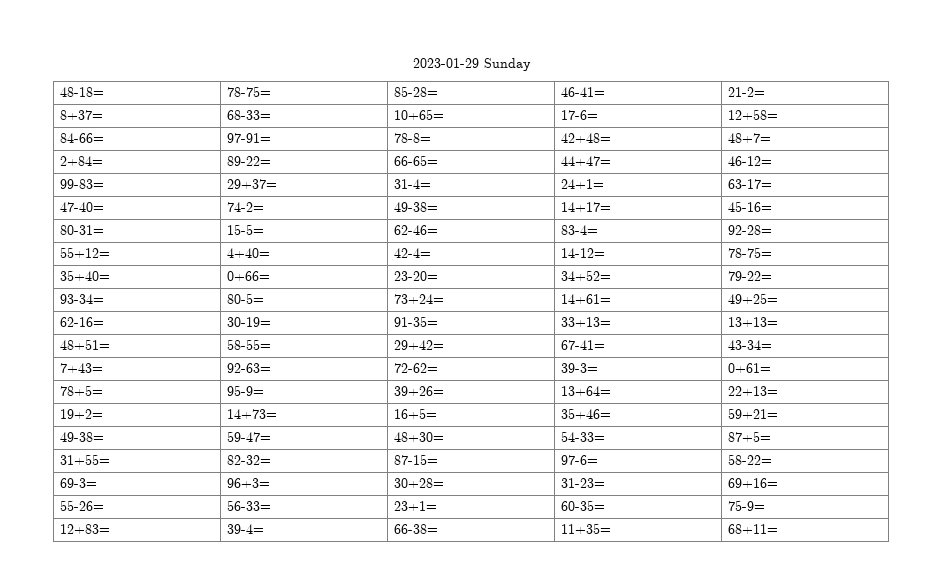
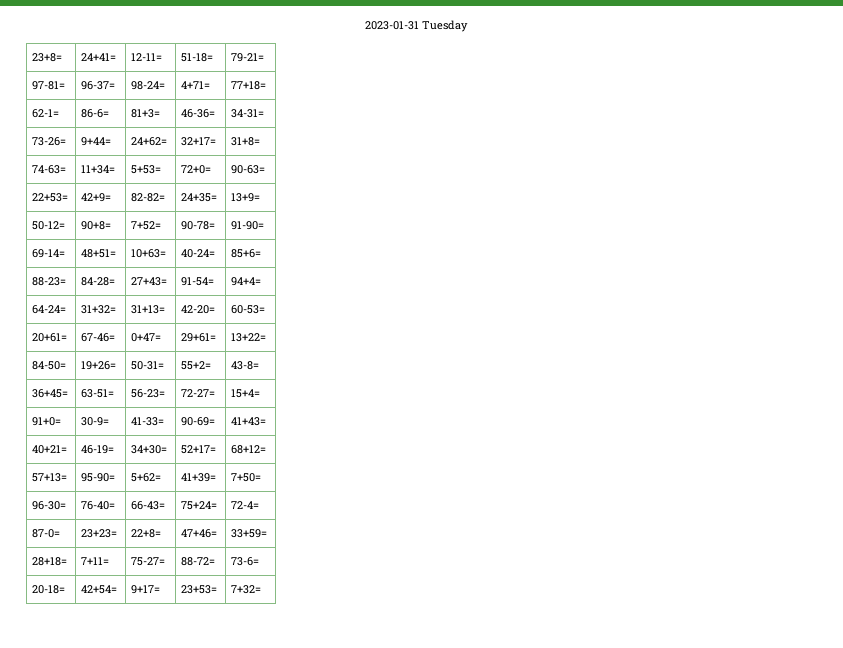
- 2023-01-29 Sunday
- 48-18= | 78-75= | 85-28= | 46-41= | 21-2=
- 8+37= | 68-33= | 10+65= | 17-6= | 12+58=
- 84-66= | 97-91= | 78-8= | 42+48= | 48+7=
- 2+84= | 89-22= | 66-65= | 44+47= | 46-12=
- 99-83= | 29+37= | 31-4= | 24+1= | 63-17=
- 47-40= | 74-2= | 49-38= | 14+17= | 45-16=
- 80-31= | 15-5= | 62-46= | 83-4= | 92-28=
- 55+12= | 4+40= | 42-4= | 14-12= | 78-75=
- 35+40= | 0+66= | 23-20= | 34+52= | 79-22=
- 93-34= | 80-5= | 73+24= | 14+61= | 49+25=
- 62-16= | 30-19= | 91-35= | 33+13= | 13+13=
- 48+51= | 58-55= | 29+42= | 67-41= | 43-34=
- 7+43= | 92-63= | 72-62= | 39-3= | 0+61=
- 78+5= | 95-9= | 39+26= | 13+64= | 22+13=
- 19+2= | 14+73= | 16+5= | 35+46= | 59+21=
- 49-38= | 59-47= | 48+30= | 54-33= | 87+5=
- 31+55= | 82-32= | 87-15= | 97-6= | 58-22=
- 69-3= | 96+3= | 30+28= | 31-23= | 69+16=
- 55-26= | 56-33= | 23+1= | 60-35= | 75-9=
- 12+83= | 39-4= | 66-38= | 11+35= | 68+11=
+ 2023-01-31 Tuesday
+ 23+8= | 24+41= | 12-11= | 51-18= | 79-21=
+ 97-81= | 96-37= | 98-24= | 4+71= | 77+18=
+ 62-1= | 86-6= | 81+3= | 46-36= | 34-31=
+ 73-26= | 9+44= | 24+62= | 32+17= | 31+8=
+ 74-63= | 11+34= | 5+53= | 72+0= | 90-63=
+ 22+53= | 42+9= | 82-82= | 24+35= | 13+9=
+ 50-12= | 90+8= | 7+52= | 90-78= | 91-90=
+ 69-14= | 48+51= | 10+63= | 40-24= | 85+6=
+ 88-23= | 84-28= | 27+43= | 91-54= | 94+4=
+ 64-24= | 31+32= | 31+13= | 42-20= | 60-53=
+ 20+61= | 67-46= | 0+47= | 29+61= | 13+22=
+ 84-50= | 19+26= | 50-31= | 55+2= | 43-8=
+ 36+45= | 63-51= | 56-23= | 72-27= | 15+4=
+ 91+0= | 30-9= | 41-33= | 90-69= | 41+43=
+ 40+21= | 46-19= | 34+30= | 52+17= | 68+12=
+ 57+13= | 95-90= | 5+62= | 41+39= | 7+50=
+ 96-30= | 76-40= | 66-43= | 75+24= | 72-4=
+ 87-0= | 23+23= | 22+8= | 47+46= | 33+59=
+ 28+18= | 7+11= | 75-27= | 88-72= | 73-6=
+ 20-18= | 42+54= | 9+17= | 23+53= | 7+32=

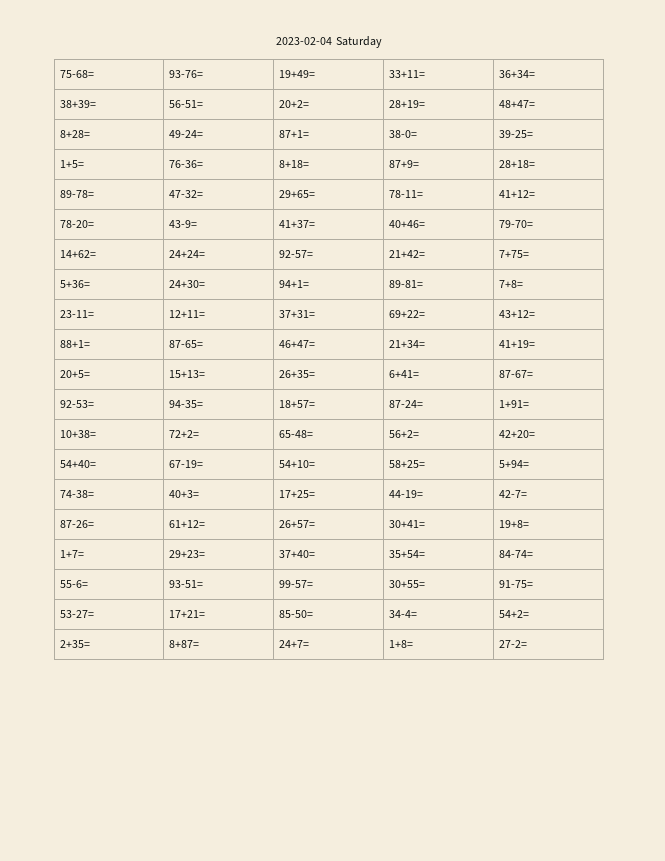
- 2023-01-31 Tuesday
- 23+8= | 24+41= | 12-11= | 51-18= | 79-21=
- 97-81= | 96-37= | 98-24= | 4+71= | 77+18=
- 62-1= | 86-6= | 81+3= | 46-36= | 34-31=
- 73-26= | 9+44= | 24+62= | 32+17= | 31+8=
- 74-63= | 11+34= | 5+53= | 72+0= | 90-63=
- 22+53= | 42+9= | 82-82= | 24+35= | 13+9=
- 50-12= | 90+8= | 7+52= | 90-78= | 91-90=
- 69-14= | 48+51= | 10+63= | 40-24= | 85+6=
- 88-23= | 84-28= | 27+43= | 91-54= | 94+4=
- 64-24= | 31+32= | 31+13= | 42-20= | 60-53=
- 20+61= | 67-46= | 0+47= | 29+61= | 13+22=
- 84-50= | 19+26= | 50-31= | 55+2= | 43-8=
- 36+45= | 63-51= | 56-23= | 72-27= | 15+4=
- 91+0= | 30-9= | 41-33= | 90-69= | 41+43=
- 40+21= | 46-19= | 34+30= | 52+17= | 68+12=
- 57+13= | 95-90= | 5+62= | 41+39= | 7+50=
- 96-30= | 76-40= | 66-43= | 75+24= | 72-4=
- 87-0= | 23+23= | 22+8= | 47+46= | 33+59=
- 28+18= | 7+11= | 75-27= | 88-72= | 73-6=
- 20-18= | 42+54= | 9+17= | 23+53= | 7+32=
+ 2023-02-04 Saturday
+ 75-68= | 93-76= | 19+49= | 33+11= | 36+34=
+ 38+39= | 56-51= | 20+2= | 28+19= | 48+47=
+ 8+28= | 49-24= | 87+1= | 38-0= | 39-25=
+ 1+5= | 76-36= | 8+18= | 87+9= | 28+18=
+ 89-78= | 47-32= | 29+65= | 78-11= | 41+12=
+ 78-20= | 43-9= | 41+37= | 40+46= | 79-70=
+ 14+62= | 24+24= | 92-57= | 21+42= | 7+75=
+ 5+36= | 24+30= | 94+1= | 89-81= | 7+8=
+ 23-11= | 12+11= | 37+31= | 69+22= | 43+12=
+ 88+1= | 87-65= | 46+47= | 21+34= | 41+19=
+ 20+5= | 15+13= | 26+35= | 6+41= | 87-67=
+ 92-53= | 94-35= | 18+57= | 87-24= | 1+91=
+ 10+38= | 72+2= | 65-48= | 56+2= | 42+20=
+ 54+40= | 67-19= | 54+10= | 58+25= | 5+94=
+ 74-38= | 40+3= | 17+25= | 44-19= | 42-7=
+ 87-26= | 61+12= | 26+57= | 30+41= | 19+8=
+ 1+7= | 29+23= | 37+40= | 35+54= | 84-74=
+ 55-6= | 93-51= | 99-57= | 30+55= | 91-75=
+ 53-27= | 17+21= | 85-50= | 34-4= | 54+2=
+ 2+35= | 8+87= | 24+7= | 1+8= | 27-2=

